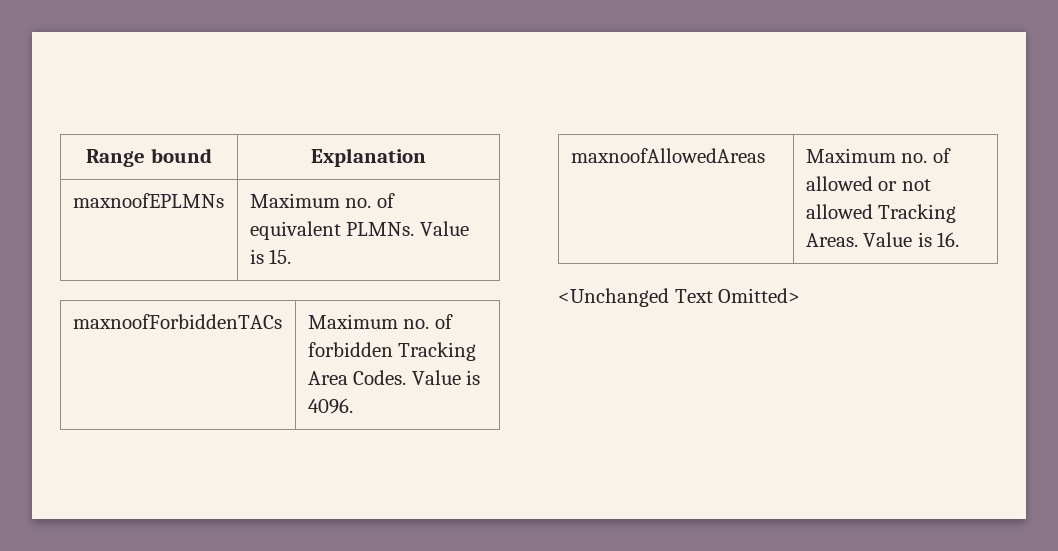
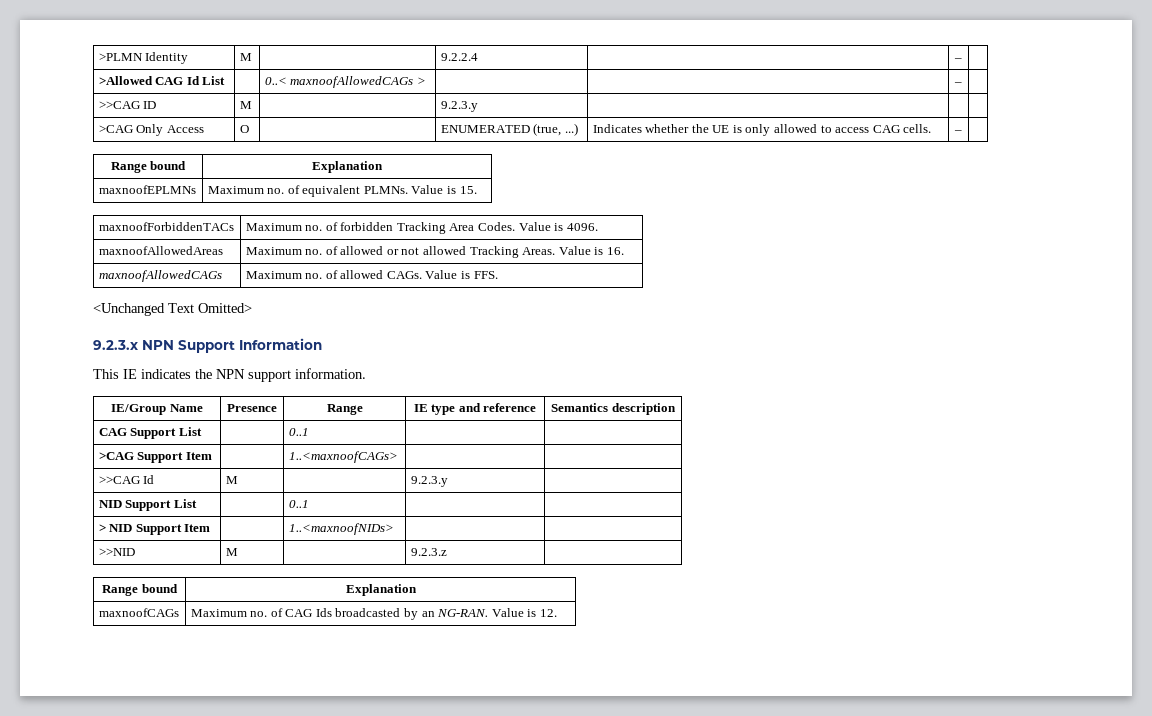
+ >PLMN Identity | M | | 9.2.2.4 | | – |
+ >Allowed CAG Id List | | 0..< maxnoofAllowedCAGs > | | | – |
+ >>CAG ID | M | | 9.2.3.y | | |
+ >CAG Only Access | O | | ENUMERATED (true, ...) | Indicates whether the UE is only allowed to access CAG cells. | – |
+ maxnoofAllowedCAGs | Maximum no. of allowed CAGs. Value is FFS.
  <Unchanged Text Omitted>
+ 9.2.3.x NPN Support Information
+ This IE indicates the NPN support information.
+ IE/Group Name | Presence | Range | IE type and reference | Semantics description
+ CAG Support List | | 0..1 | |
+ >CAG Support Item | | 1..<maxnoofCAGs> | |
+ >>CAG Id | M | | 9.2.3.y |
+ NID Support List | | 0..1 | |
+ > NID Support Item | | 1..<maxnoofNIDs> | |
+ >>NID | M | | 9.2.3.z |
+ Range bound | Explanation
+ maxnoofCAGs | Maximum no. of CAG Ids broadcasted by an NG-RAN. Value is 12.

